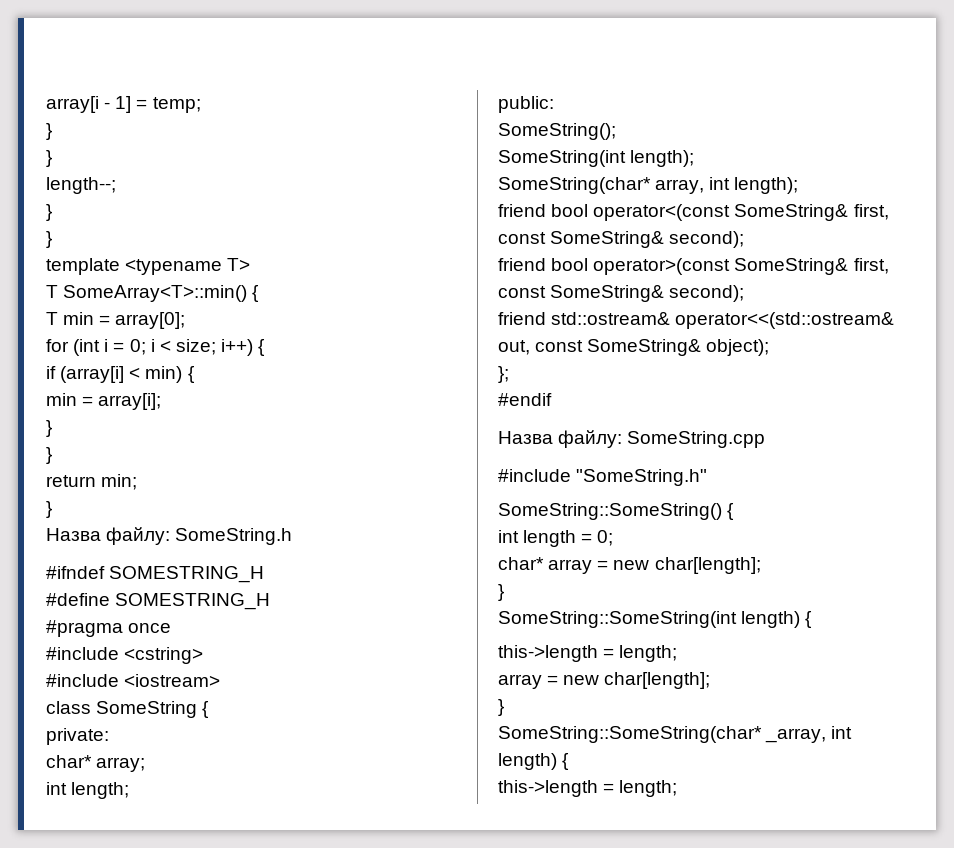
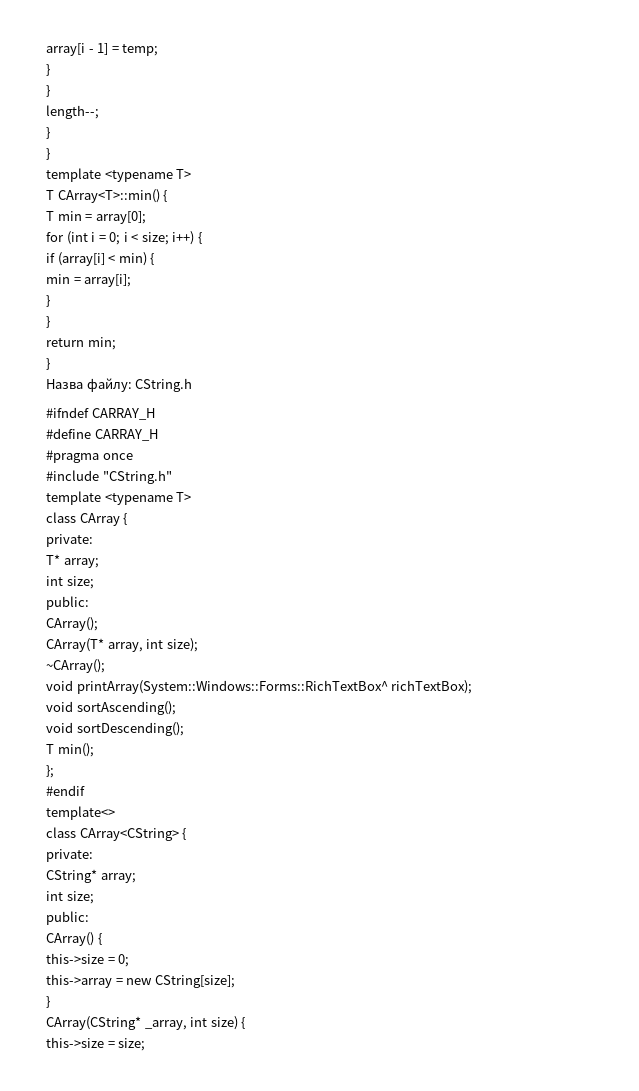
- T SomeArray<T>::min() {
+ T CArray<T>::min() {
- Назва файлу: SomeString.h
+ Назва файлу: СString.h
- #ifndef SOMESTRING_H
+ #ifndef CARRAY_H
- #define SOMESTRING_H
+ #define CARRAY_H
- #include <cstring>
- #include <iostream>
- class SomeString {
+ #include "CString.h"
+ template <typename T>
+ class CArray {
  private:
- char* array;
- int length;
+ T* array;
+ int size;
  public:
- SomeString();
- SomeString(int length);
- SomeString(char* array, int length);
- friend bool operator<(const SomeString& first, const SomeString& second);
- friend bool operator>(const SomeString& first, const SomeString& second);
- friend std::ostream& operator<<(std::ostream& out, const SomeString& object);
+ CArray();
+ CArray(T* array, int size);
+ ~CArray();
+ void printArray(System::Windows::Forms::RichTextBox^ richTextBox);
+ void sortAscending();
+ void sortDescending();
+ T min();
  };
  #endif
- Назва файлу: SomeString.cpp
- #include "SomeString.h"
- SomeString::SomeString() {
- int length = 0;
+ template<>
+ class CArray<CString> {
+ private:
+ CString* array;
+ int size;
+ public:
+ CArray() {
+ this->size = 0;
- char* array = new char[length];
+ this->array = new CString[size];
  }
- SomeString::SomeString(int length) {
- this->length = length;
- array = new char[length];
- }
- SomeString::SomeString(char* _array, int length) {
- this->length = length;
+ CArray(CString* _array, int size) {
+ this->size = size;

